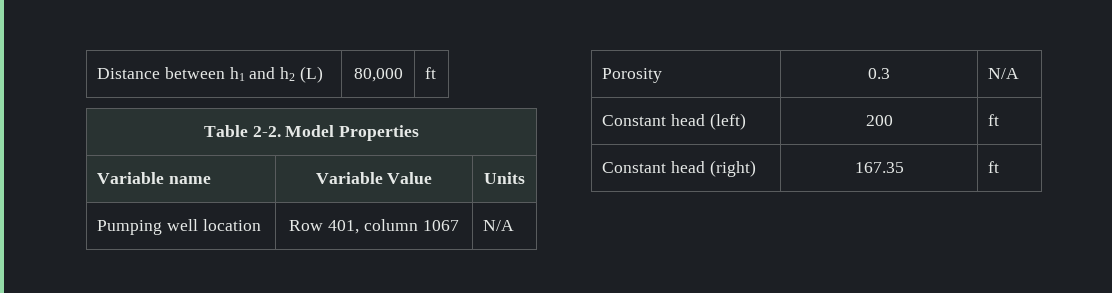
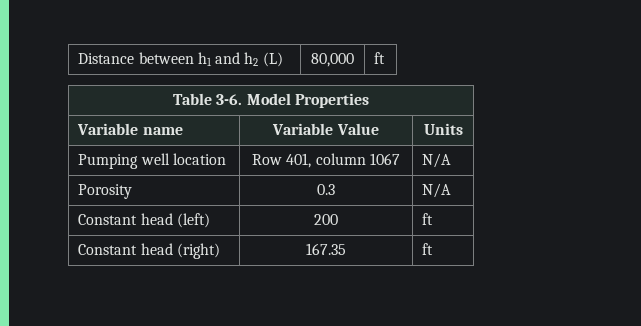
- Table 2-2. Model Properties
+ Table 3-6. Model Properties

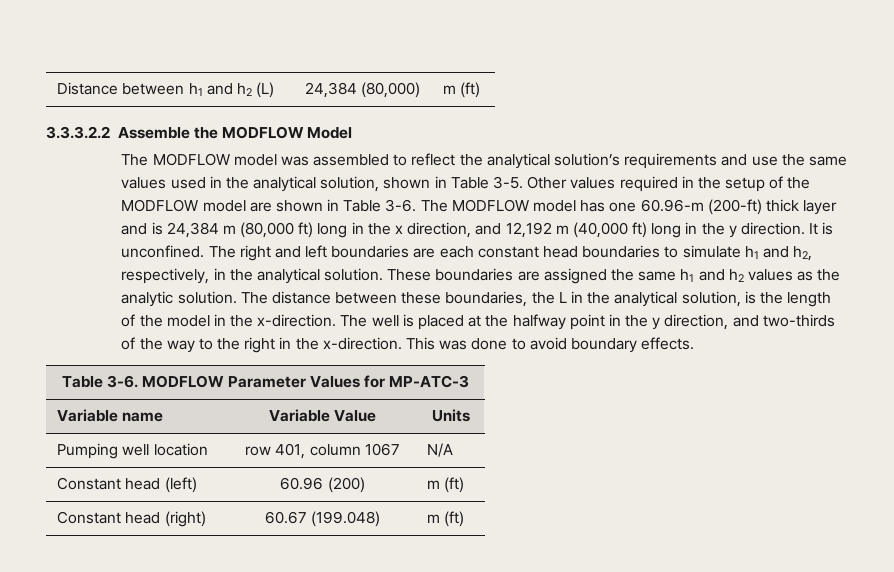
- Distance between h1 and h2 (L) | 80,000 | ft
- Table 3-6. Model Properties
+ Distance between h1 and h2 (L) | 24,384 (80,000) | m (ft)
+ 3.3.3.2.2 Assemble the MODFLOW Model
+ The MODFLOW model was assembled to reflect the analytical solution’s requirements and use the same values used in the analytical solution, shown in Table 3-5. Other values required in the setup of the MODFLOW model are shown in Table 3-6. The MODFLOW model has one 60.96-m (200-ft) thick layer and is 24,384 m (80,000 ft) long in the x direction, and 12,192 m (40,000 ft) long in the y direction. It is unconfined. The right and left boundaries are each constant head boundaries to simulate h1 and h2, respectively, in the analytical solution. These boundaries are assigned the same h1 and h2 values as the analytic solution. The distance between these boundaries, the L in the analytical solution, is the length of the model in the x-direction. The well is placed at the halfway point in the y direction, and two-thirds of the way to the right in the x-direction. This was done to avoid boundary effects.
+ Table 3-6. MODFLOW Parameter Values for MP-ATC-3
- Pumping well location | Row 401, column 1067 | N/A
+ Pumping well location | row 401, column 1067 | N/A
- Porosity | 0.3 | N/A
- Constant head (left) | 200 | ft
+ Constant head (left) | 60.96 (200) | m (ft)
- Constant head (right) | 167.35 | ft
+ Constant head (right) | 60.67 (199.048) | m (ft)

